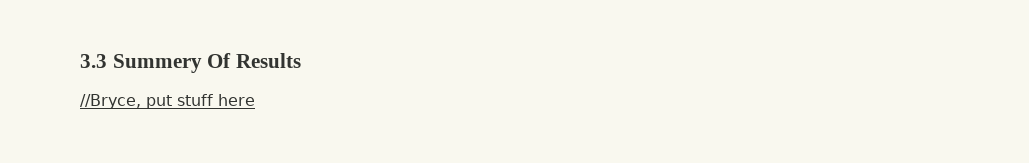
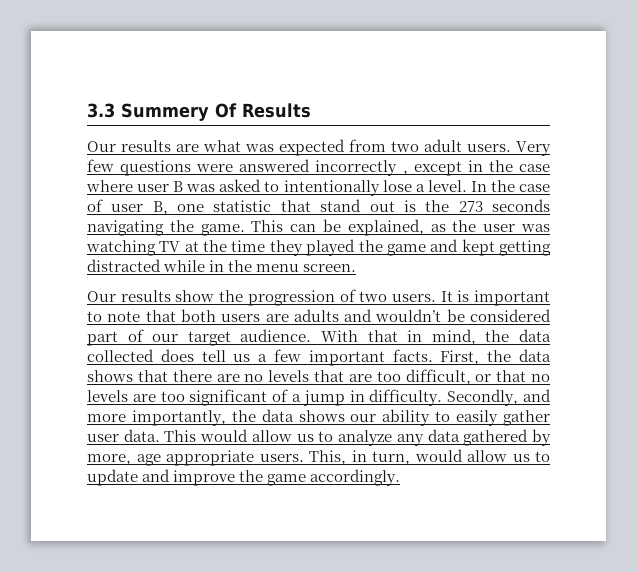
- //Bryce, put stuff here
+ Our results are what was expected from two adult users. Very few questions were answered incorrectly , except in the case where user B was asked to intentionally lose a level. In the case of user B, one statistic that stand out is the 273 seconds navigating the game. This can be explained, as the user was watching TV at the time they played the game and kept getting distracted while in the menu screen.
+ Our results show the progression of two users. It is important to note that both users are adults and wouldn’t be considered part of our target audience. With that in mind, the data collected does tell us a few important facts. First, the data shows that there are no levels that are too difficult, or that no levels are too significant of a jump in difficulty. Secondly, and more importantly, the data shows our ability to easily gather user data. This would allow us to analyze any data gathered by more, age appropriate users. This, in turn, would allow us to update and improve the game accordingly.

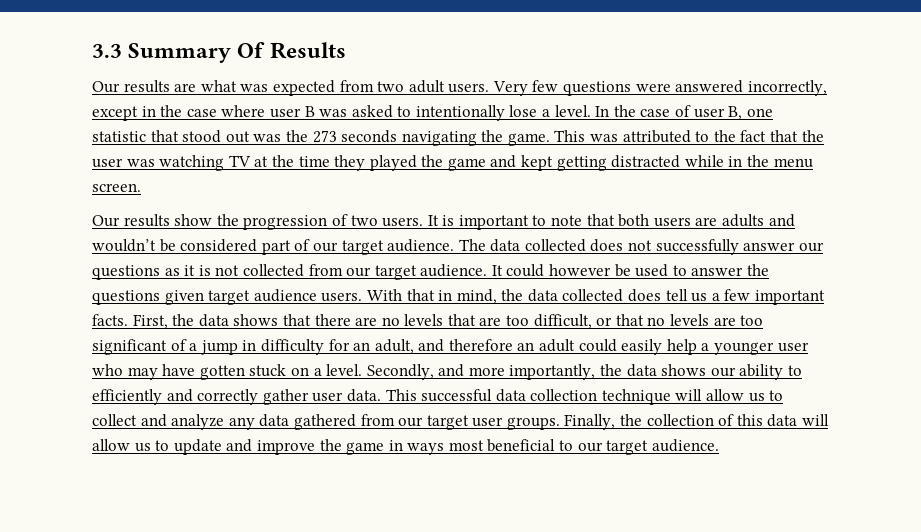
- 3.3 Summery Of Results
+ 3.3 Summary Of Results
- Very few questions were answered incorrectly , except in the case where user B was asked to intentionally lose a level.
+ Very few questions were answered incorrectly, except in the case where user B was asked to intentionally lose a level.
- In the case of user B, one statistic that stand out is the 273 seconds navigating the game.
+ In the case of user B, one statistic that stood out was the 273 seconds navigating the game.
- This can be explained, as the user was watching TV at the time they played the game and kept getting distracted while in the menu screen.
+ This was attributed to the fact that the user was watching TV at the time they played the game and kept getting distracted while in the menu screen.
+ The data collected does not successfully answer our questions as it is not collected from our target audience. It could however be used to answer the questions given target audience users.
- First, the data shows that there are no levels that are too difficult, or that no levels are too significant of a jump in difficulty.
+ First, the data shows that there are no levels that are too difficult, or that no levels are too significant of a jump in difficulty for an adult, and therefore an adult could easily help a younger user who may have gotten stuck on a level.
- Secondly, and more importantly, the data shows our ability to easily gather user data.
+ Secondly, and more importantly, the data shows our ability to efficiently and correctly gather user data.
- This would allow us to analyze any data gathered by more, age appropriate users. This, in turn, would allow us to update and improve the game accordingly.
+ This successful data collection technique will allow us to collect and analyze any data gathered from our target user groups. Finally, the collection of this data will allow us to update and improve the game in ways most beneficial to our target audience.

